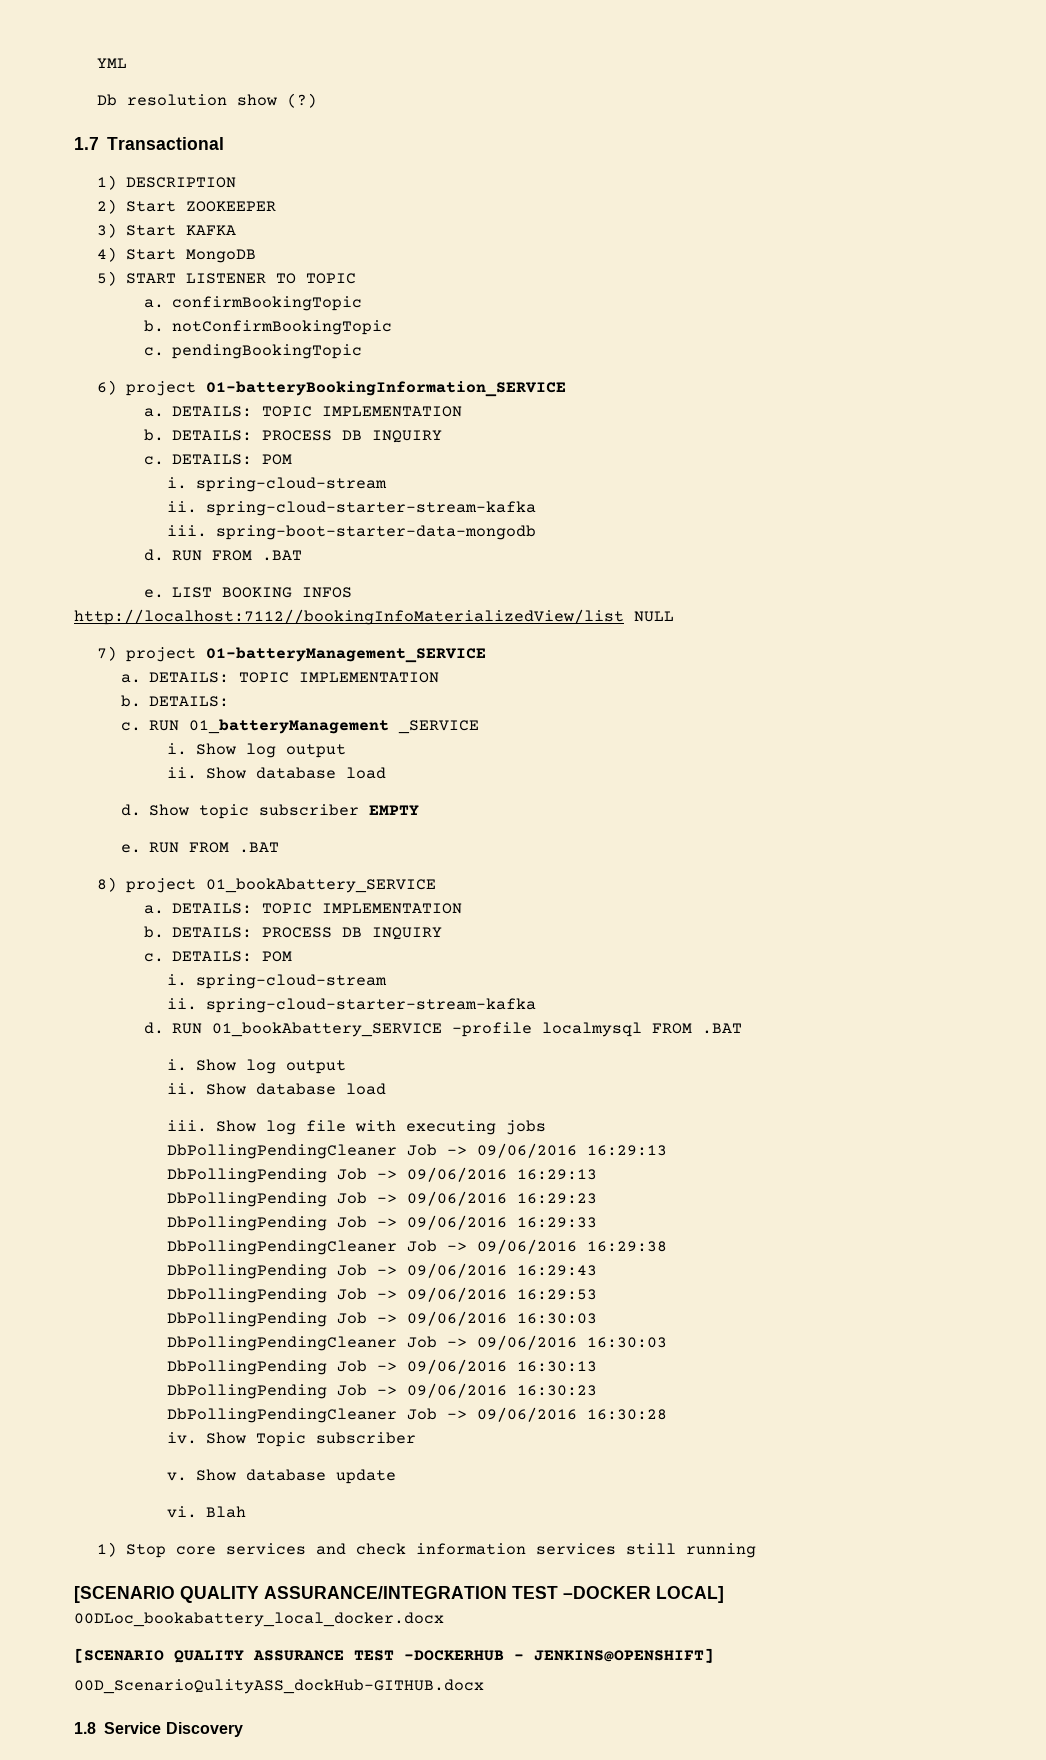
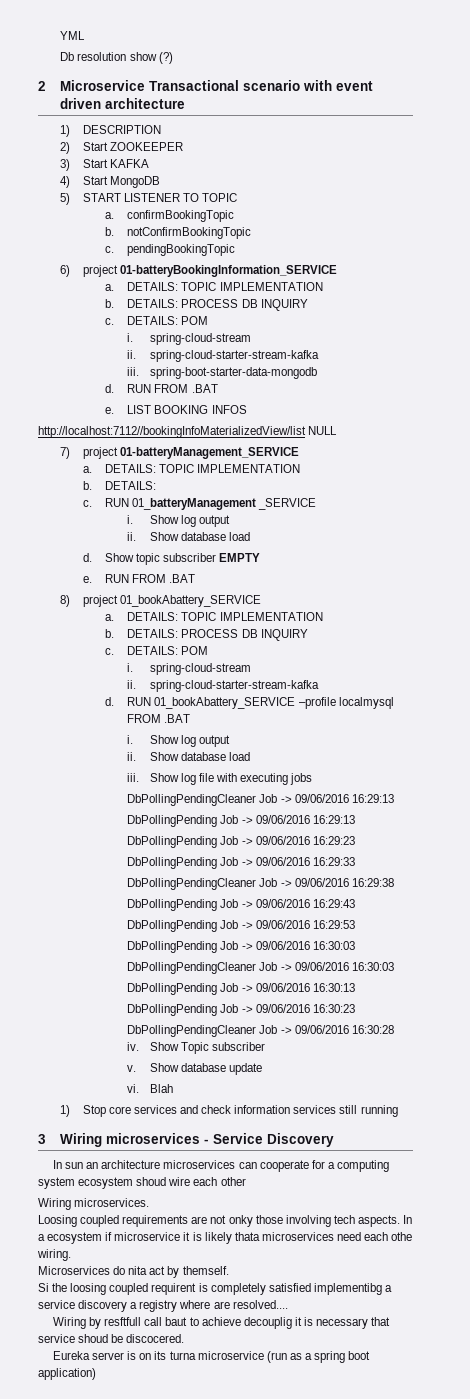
- 1.7 Transactional
+ 2 Microservice Transactional scenario with event driven architecture
- [SCENARIO QUALITY ASSURANCE/INTEGRATION TEST –DOCKER LOCAL]
- 00DLoc_bookabattery_local_docker.docx
- [SCENARIO QUALITY ASSURANCE TEST –DOCKERHUB – JENKINS@OPENSHIFT]
- 00D_ScenarioQulityASS_dockHub-GITHUB.docx
- 1.8 Service Discovery
+ 3 Wiring microservices - Service Discovery
+ In sun an architecture microservices can cooperate for a computing system ecosystem shoud wire each other
+ Wiring microservices.
+ Loosing coupled requirements are not onky those involving tech aspects. In a ecosystem if microservice it is likely thata microservices need each othe wiring.
+ Microservices do nita act by themself.
+ Si the loosing coupled requirent is completely satisfied implementibg a service discovery a registry where are resolved....
+ Wiring by resftfull call baut to achieve decouplig it is necessary that service shoud be discocered.
+ Eureka server is on its turna microservice (run as a spring boot application)

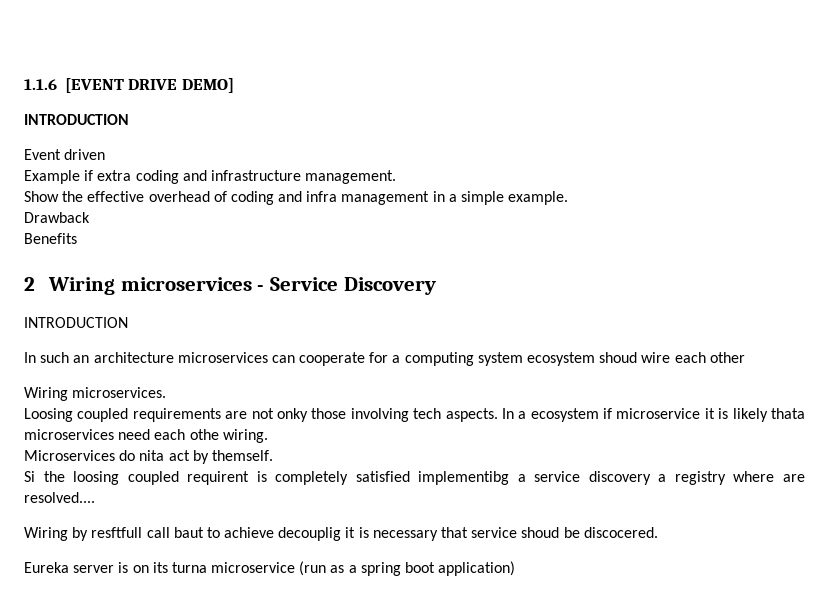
- YML
- Db resolution show (?)
- 2 Microservice Transactional scenario with event driven architecture
- 1) DESCRIPTION
- 2) Start ZOOKEEPER
- 3) Start KAFKA
- 4) Start MongoDB
- 5) START LISTENER TO TOPIC
- a. confirmBookingTopic
- b. notConfirmBookingTopic
- c. pendingBookingTopic
- 6) project 01-batteryBookingInformation_SERVICE
- a. DETAILS: TOPIC IMPLEMENTATION
- b. DETAILS: PROCESS DB INQUIRY
- c. DETAILS: POM
- i. spring-cloud-stream
- ii. spring-cloud-starter-stream-kafka
- iii. spring-boot-starter-data-mongodb
- d. RUN FROM .BAT
- e. LIST BOOKING INFOS
- http://localhost:7112//bookingInfoMaterializedView/list NULL
- 7) project 01-batteryManagement_SERVICE
- a. DETAILS: TOPIC IMPLEMENTATION
- b. DETAILS:
- c. RUN 01_batteryManagement _SERVICE
- i. Show log output
- ii. Show database load
- d. Show topic subscriber EMPTY
- e. RUN FROM .BAT
- 8) project 01_bookAbattery_SERVICE
- a. DETAILS: TOPIC IMPLEMENTATION
- b. DETAILS: PROCESS DB INQUIRY
- c. DETAILS: POM
- i. spring-cloud-stream
- ii. spring-cloud-starter-stream-kafka
- d. RUN 01_bookAbattery_SERVICE –profile localmysql FROM .BAT
- i. Show log output
- ii. Show database load
- iii. Show log file with executing jobs
- DbPollingPendingCleaner Job -> 09/06/2016 16:29:13
- DbPollingPending Job -> 09/06/2016 16:29:13
- DbPollingPending Job -> 09/06/2016 16:29:23
- DbPollingPending Job -> 09/06/2016 16:29:33
- DbPollingPendingCleaner Job -> 09/06/2016 16:29:38
- DbPollingPending Job -> 09/06/2016 16:29:43
- DbPollingPending Job -> 09/06/2016 16:29:53
- DbPollingPending Job -> 09/06/2016 16:30:03
- DbPollingPendingCleaner Job -> 09/06/2016 16:30:03
- DbPollingPending Job -> 09/06/2016 16:30:13
- DbPollingPending Job -> 09/06/2016 16:30:23
- DbPollingPendingCleaner Job -> 09/06/2016 16:30:28
- iv. Show Topic subscriber
- v. Show database update
- vi. Blah
- 1) Stop core services and check information services still running
- 3 Wiring microservices - Service Discovery
- In sun an architecture microservices can cooperate for a computing system ecosystem shoud wire each other
+ 1.1.6 [EVENT DRIVE DEMO]
+ INTRODUCTION
+ Event driven
+ Example if extra coding and infrastructure management.
+ Show the effective overhead of coding and infra management in a simple example.
+ Drawback
+ Benefits
+ 2 Wiring microservices - Service Discovery
+ INTRODUCTION
+ In such an architecture microservices can cooperate for a computing system ecosystem shoud wire each other

